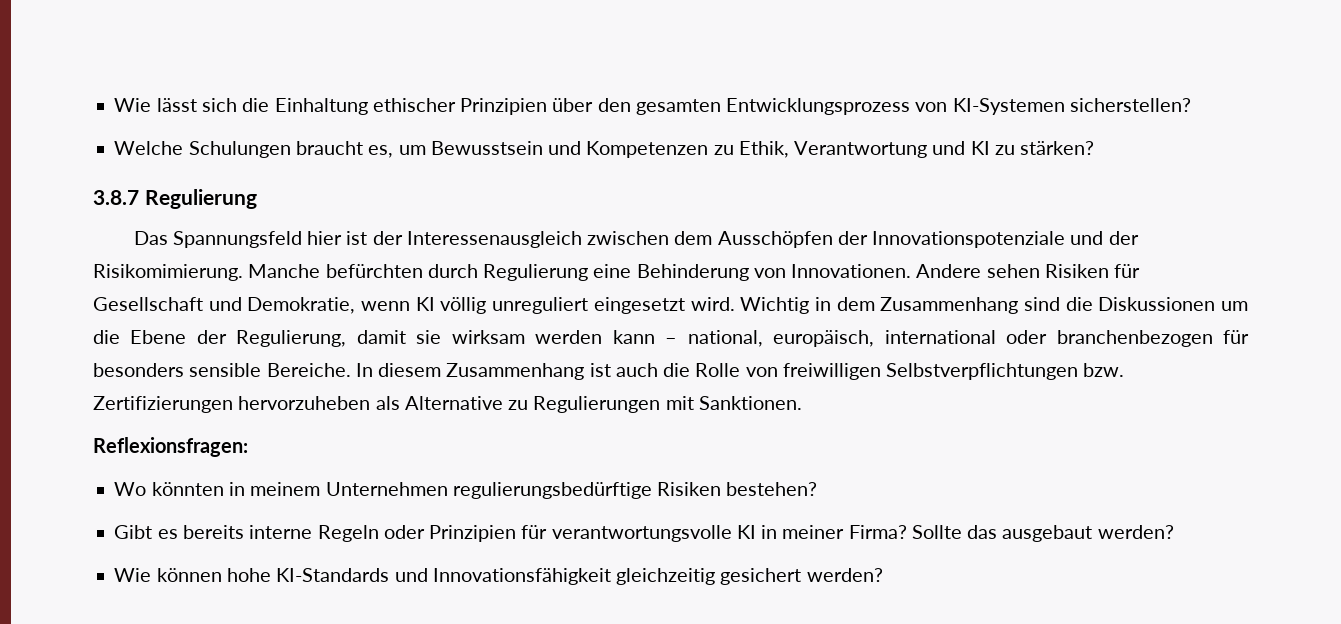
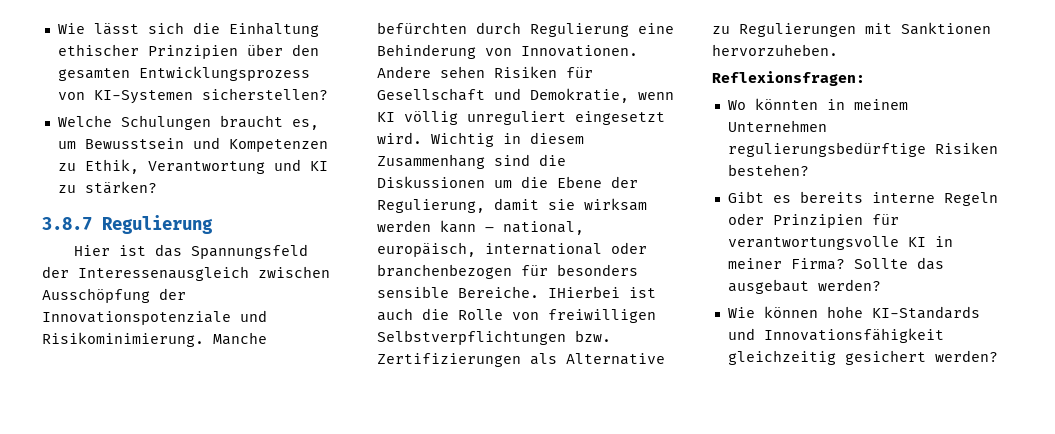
- Das Spannungsfeld hier ist der Interessenausgleich zwischen dem Ausschöpfen der Innovationspotenziale und der Risikomimierung.
+ Hier ist das Spannungsfeld der Interessenausgleich zwischen Ausschöpfung der Innovationspotenziale und Risikominimierung.
- Wichtig in dem Zusammenhang sind die Diskussionen um die Ebene der Regulierung, damit sie wirksam werden kann – national, europäisch, international oder branchenbezogen für besonders sensible Bereiche.
+ Wichtig in diesem Zusammenhang sind die Diskussionen um die Ebene der Regulierung, damit sie wirksam werden kann – national, europäisch, international oder branchenbezogen für besonders sensible Bereiche.
- In diesem Zusammenhang ist auch die Rolle von freiwilligen Selbstverpflichtungen bzw. Zertifizierungen hervorzuheben als Alternative zu Regulierungen mit Sanktionen.
+ IHierbei ist auch die Rolle von freiwilligen Selbstverpflichtungen bzw. Zertifizierungen als Alternative zu Regulierungen mit Sanktionen hervorzuheben.

